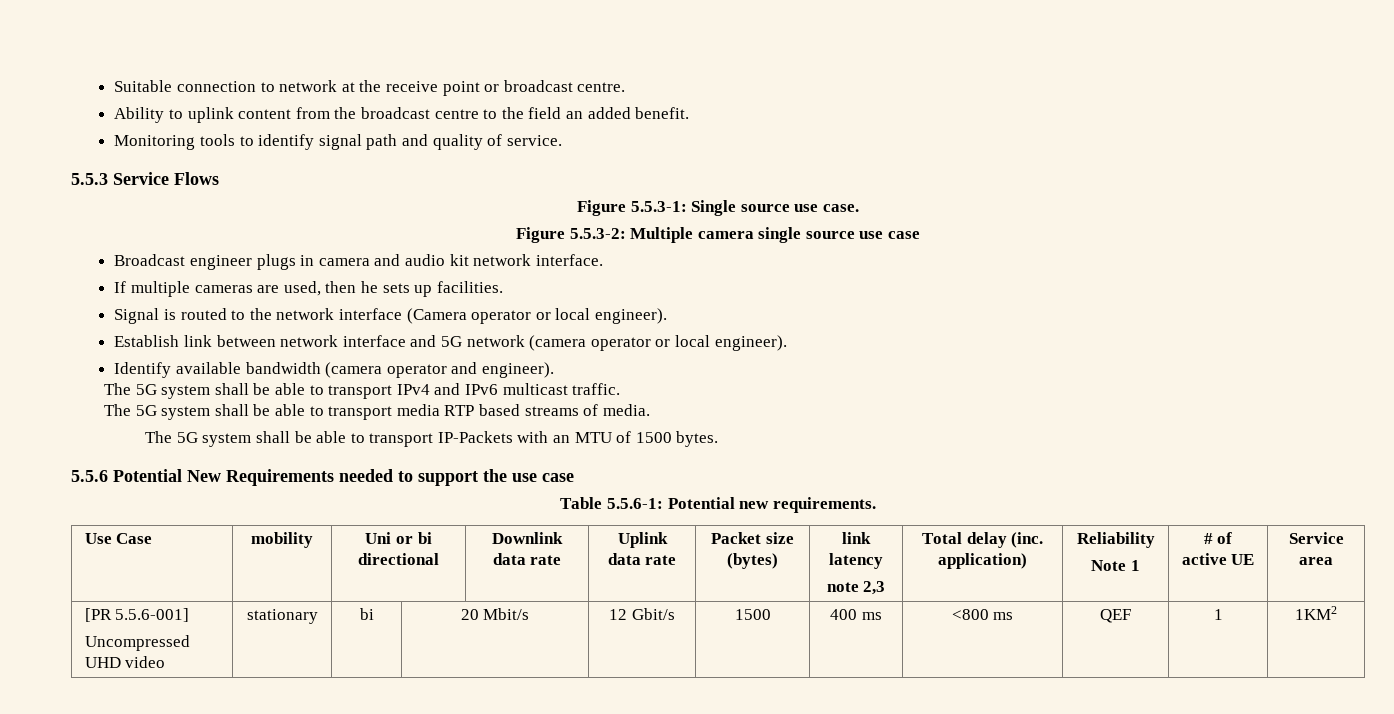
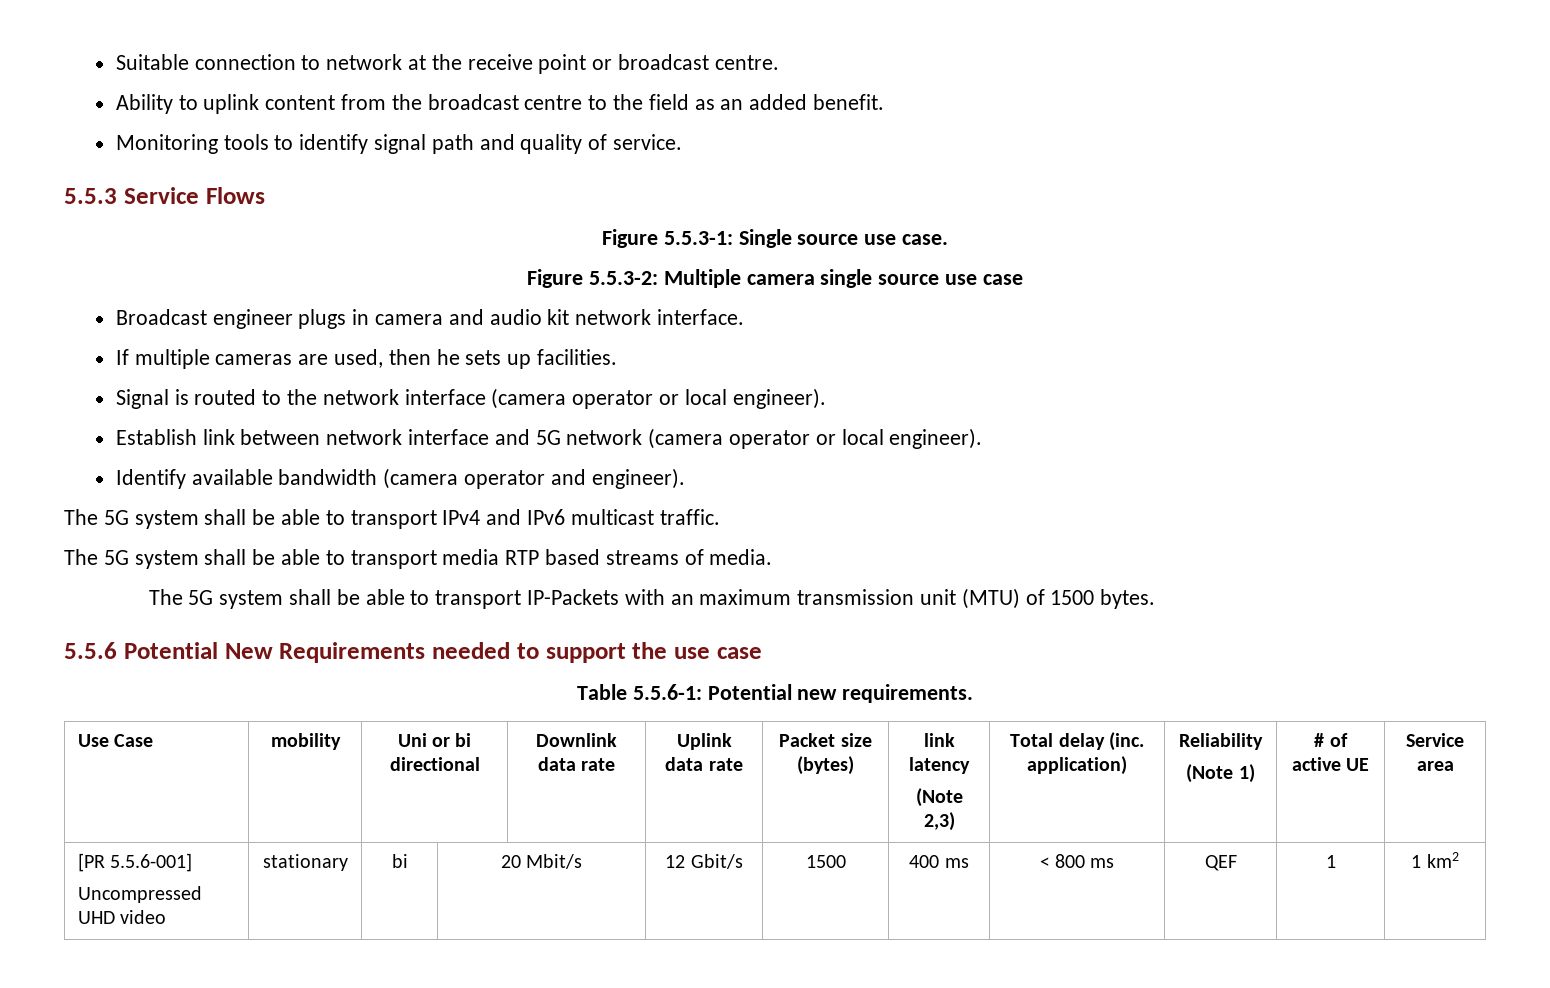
- Ability to uplink content from the broadcast centre to the field an added benefit.
+ Ability to uplink content from the broadcast centre to the field as an added benefit.
- Signal is routed to the network interface (Camera operator or local engineer).
+ Signal is routed to the network interface (camera operator or local engineer).
- The 5G system shall be able to transport IP-Packets with an MTU of 1500 bytes.
+ The 5G system shall be able to transport IP-Packets with an maximum transmission unit (MTU) of 1500 bytes.
  Use Case | mobility | Uni or bi directional | Downlink data rate | Uplink data rate | Packet size (bytes) | link latency
- note 2,3 | Total delay (inc. application) | Reliability
- Note 1 | # of active UE | Service area
+ (Note 2,3) | Total delay (inc. application) | Reliability
+ (Note 1) | # of active UE | Service area
  [PR 5.5.6-001]
- Uncompressed UHD video | stationary | bi | 20 Mbit/s | 12 Gbit/s | 1500 | 400 ms | <800 ms | QEF | 1 | 1KM2
+ Uncompressed UHD video | stationary | bi | 20 Mbit/s | 12 Gbit/s | 1500 | 400 ms | < 800 ms | QEF | 1 | 1 km2

